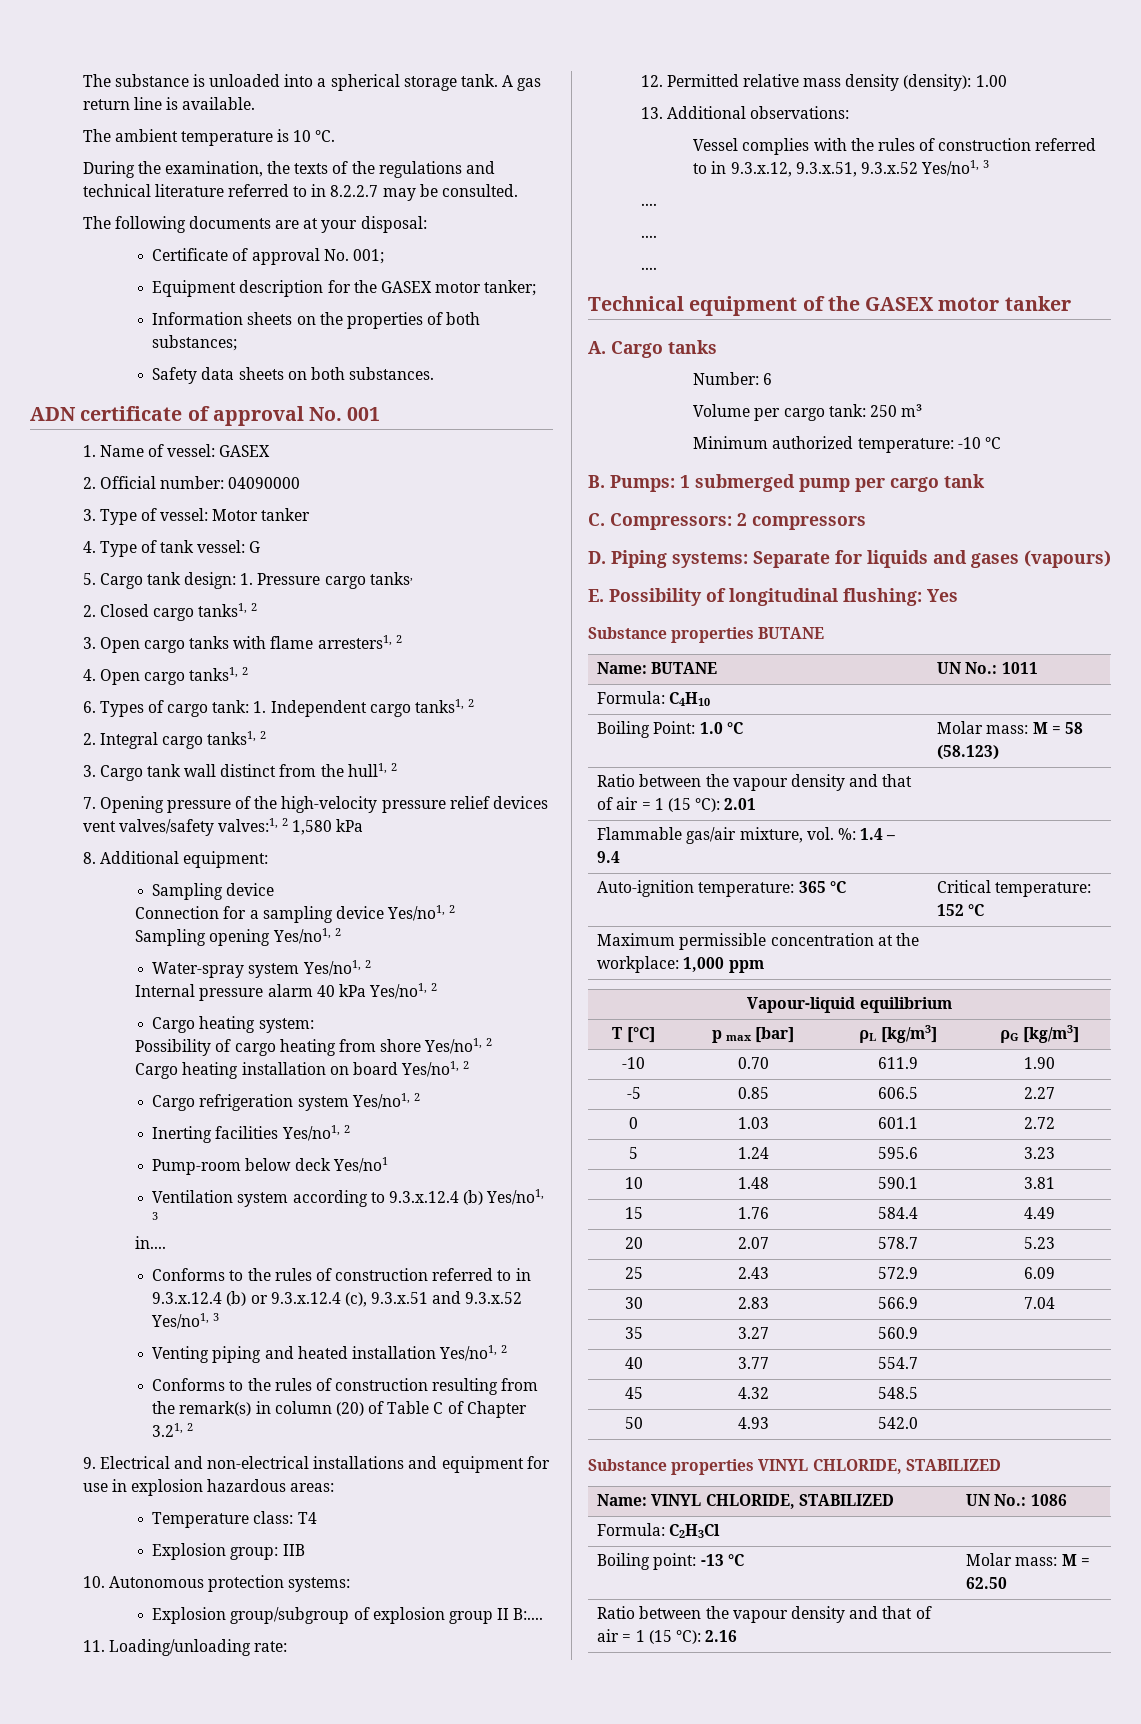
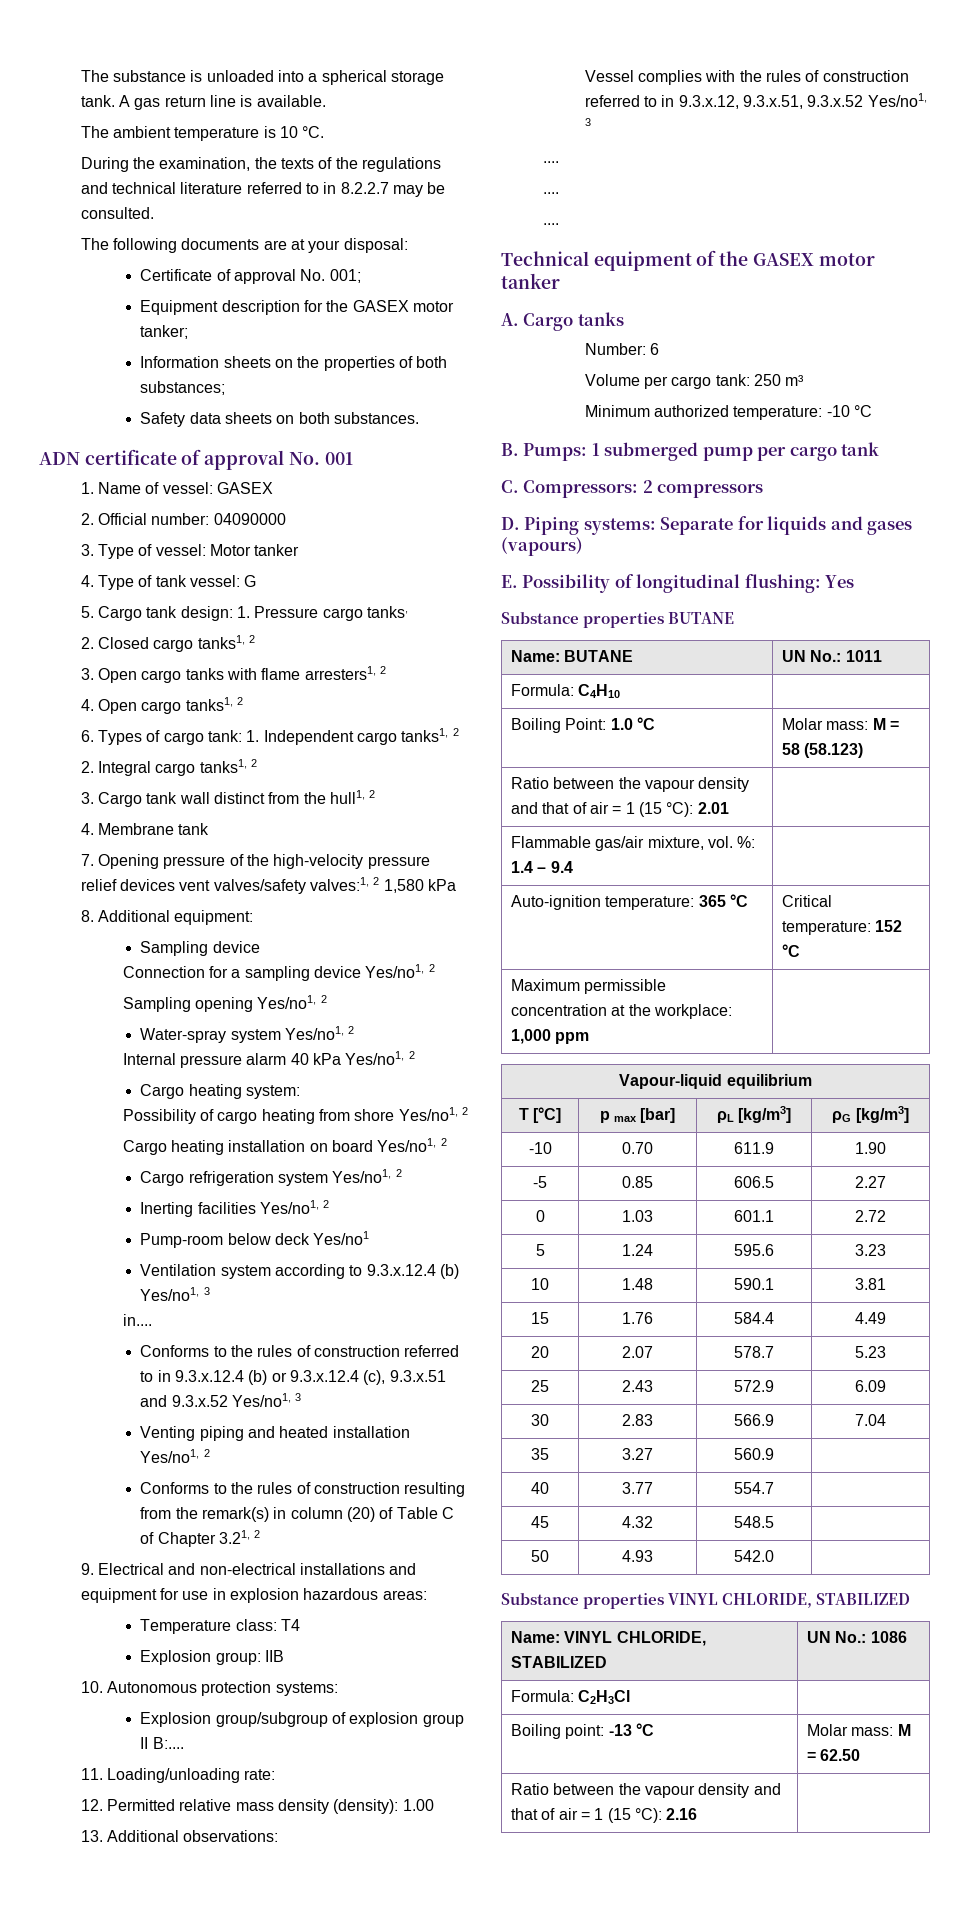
+ 4. Membrane tank

